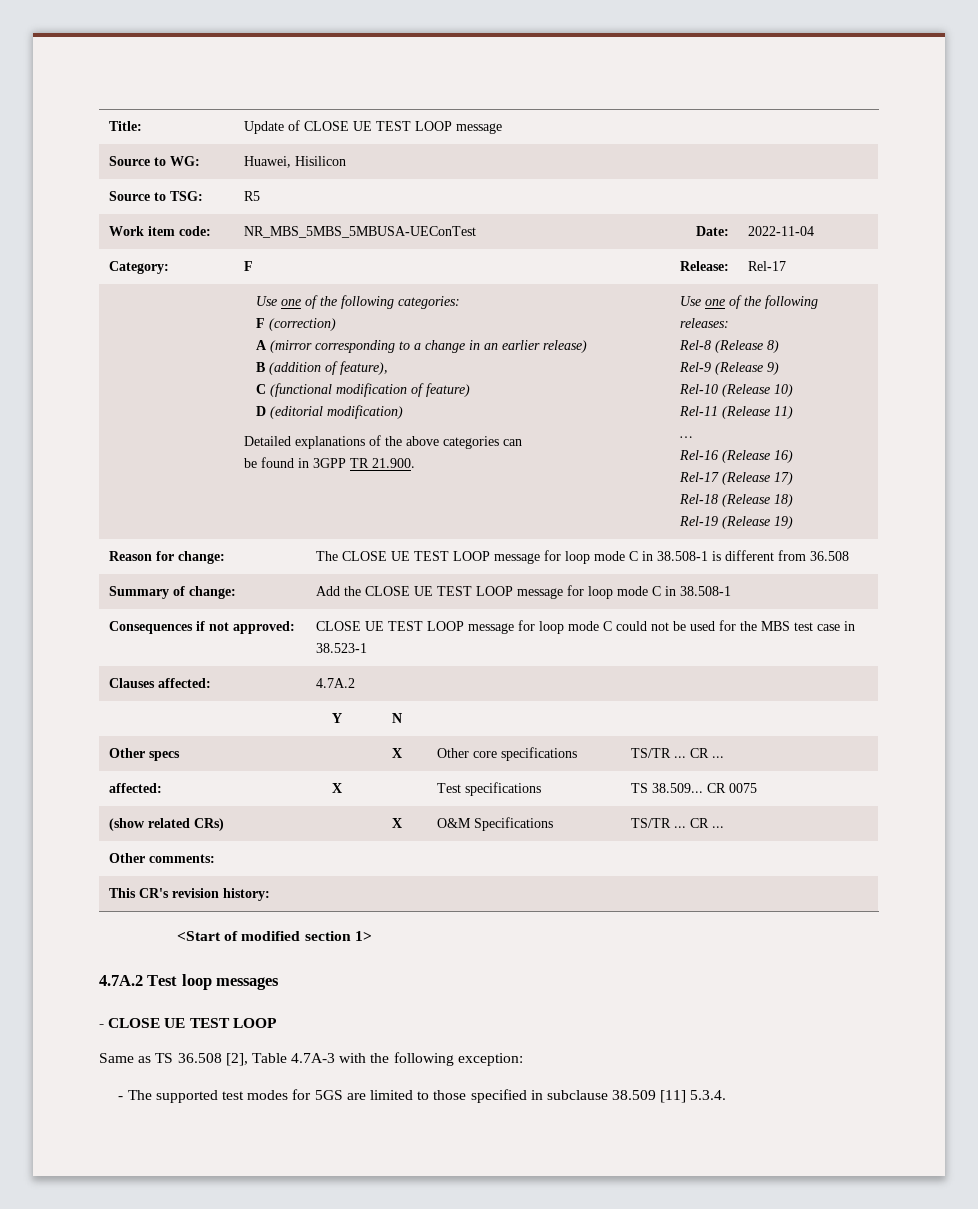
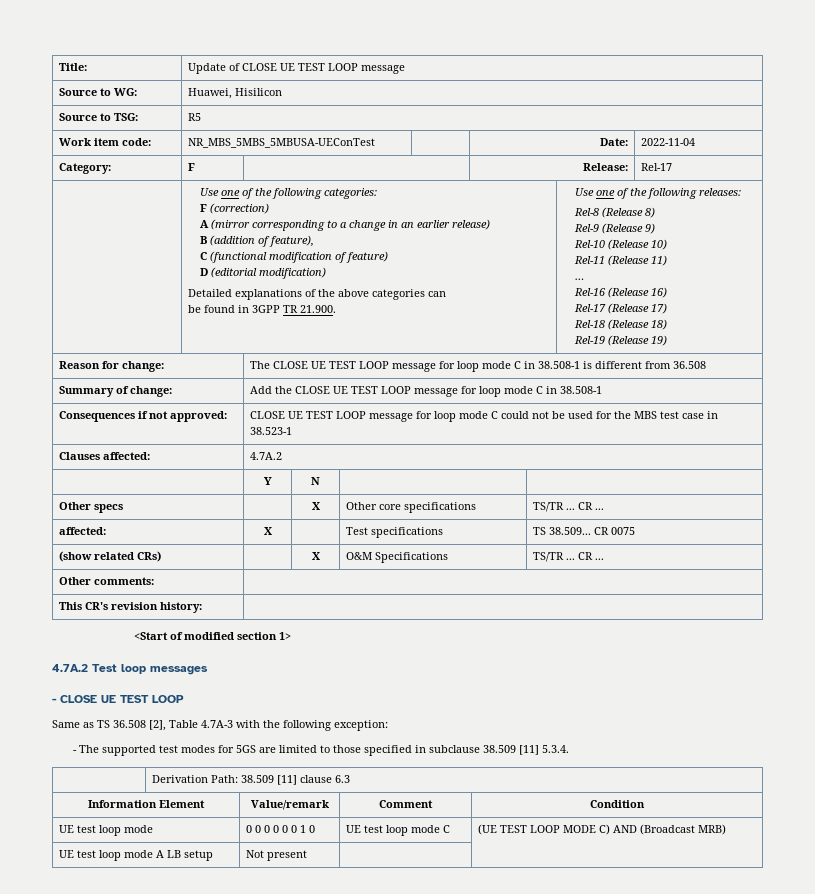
+ | Derivation Path: 38.509 [11] clause 6.3
+ Information Element | Value/remark | Comment | Condition
+ UE test loop mode | 0 0 0 0 0 0 1 0 | UE test loop mode C | (UE TEST LOOP MODE C) AND (Broadcast MRB)
+ UE test loop mode A LB setup | Not present | |

